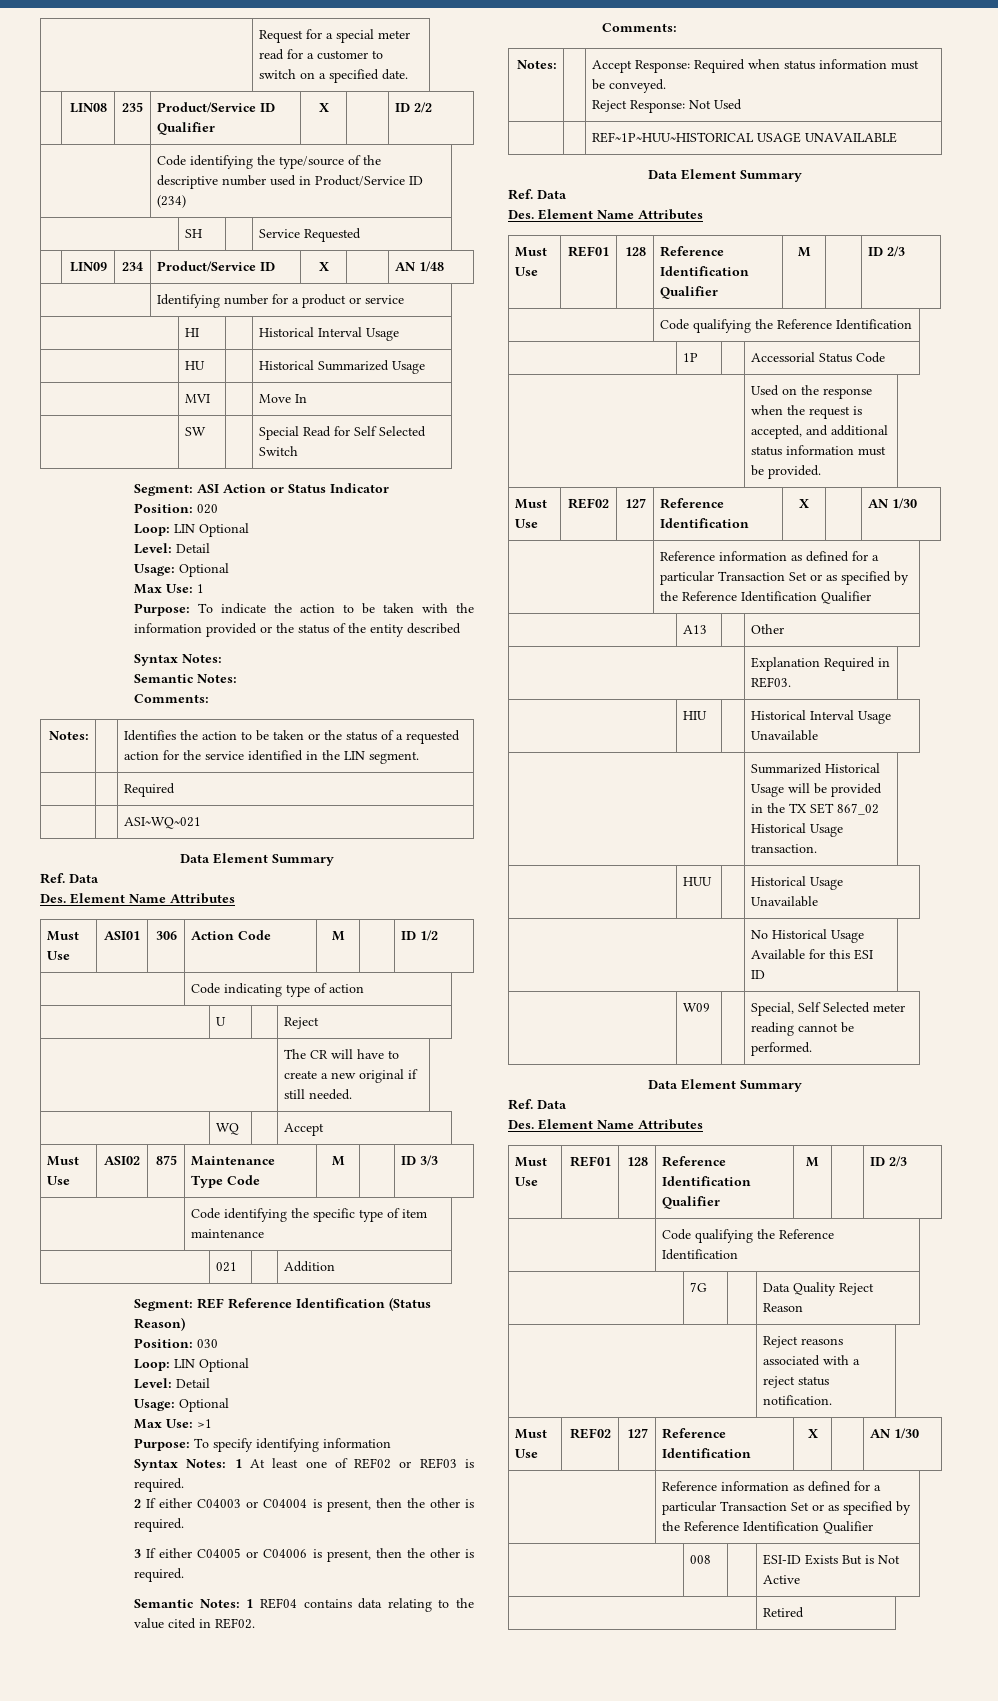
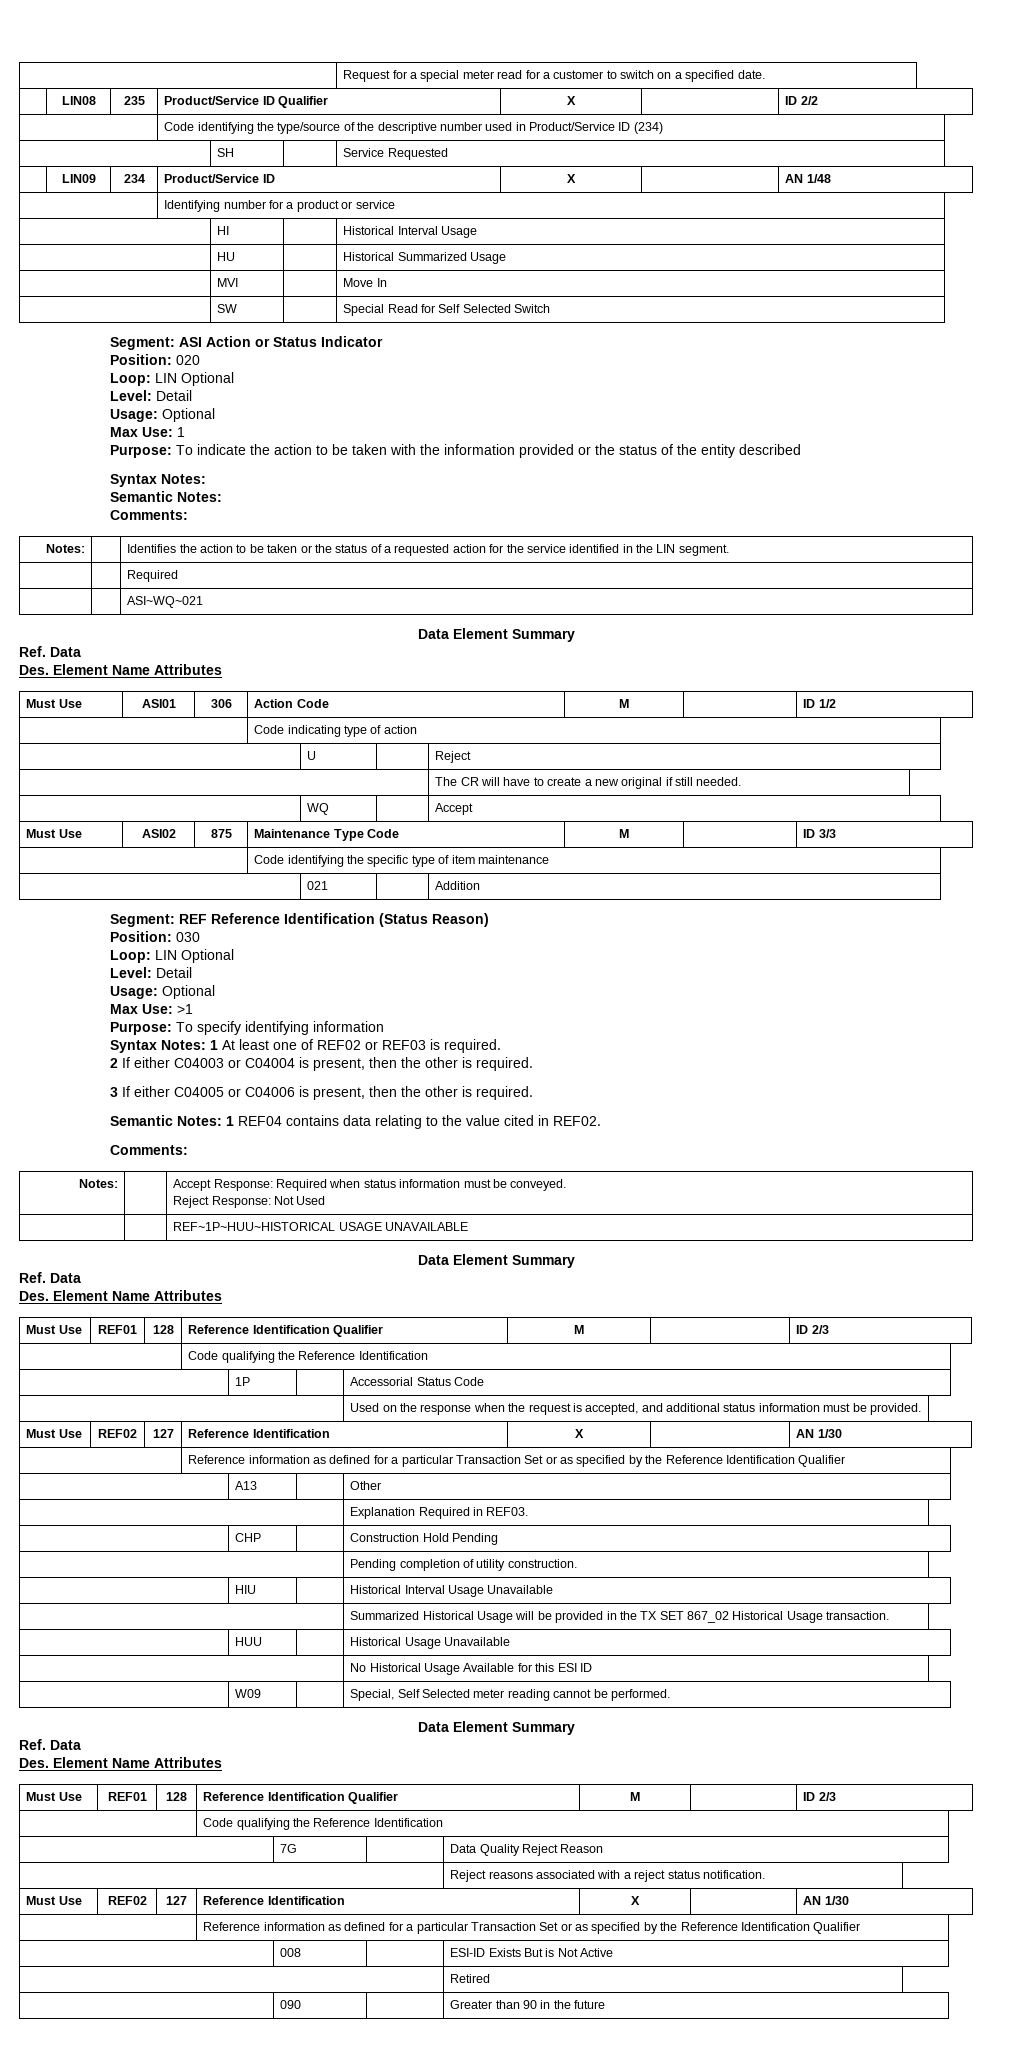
+ | CHP | | Construction Hold Pending
+ | Pending completion of utility construction.
+ | 090 | | Greater than 90 in the future

